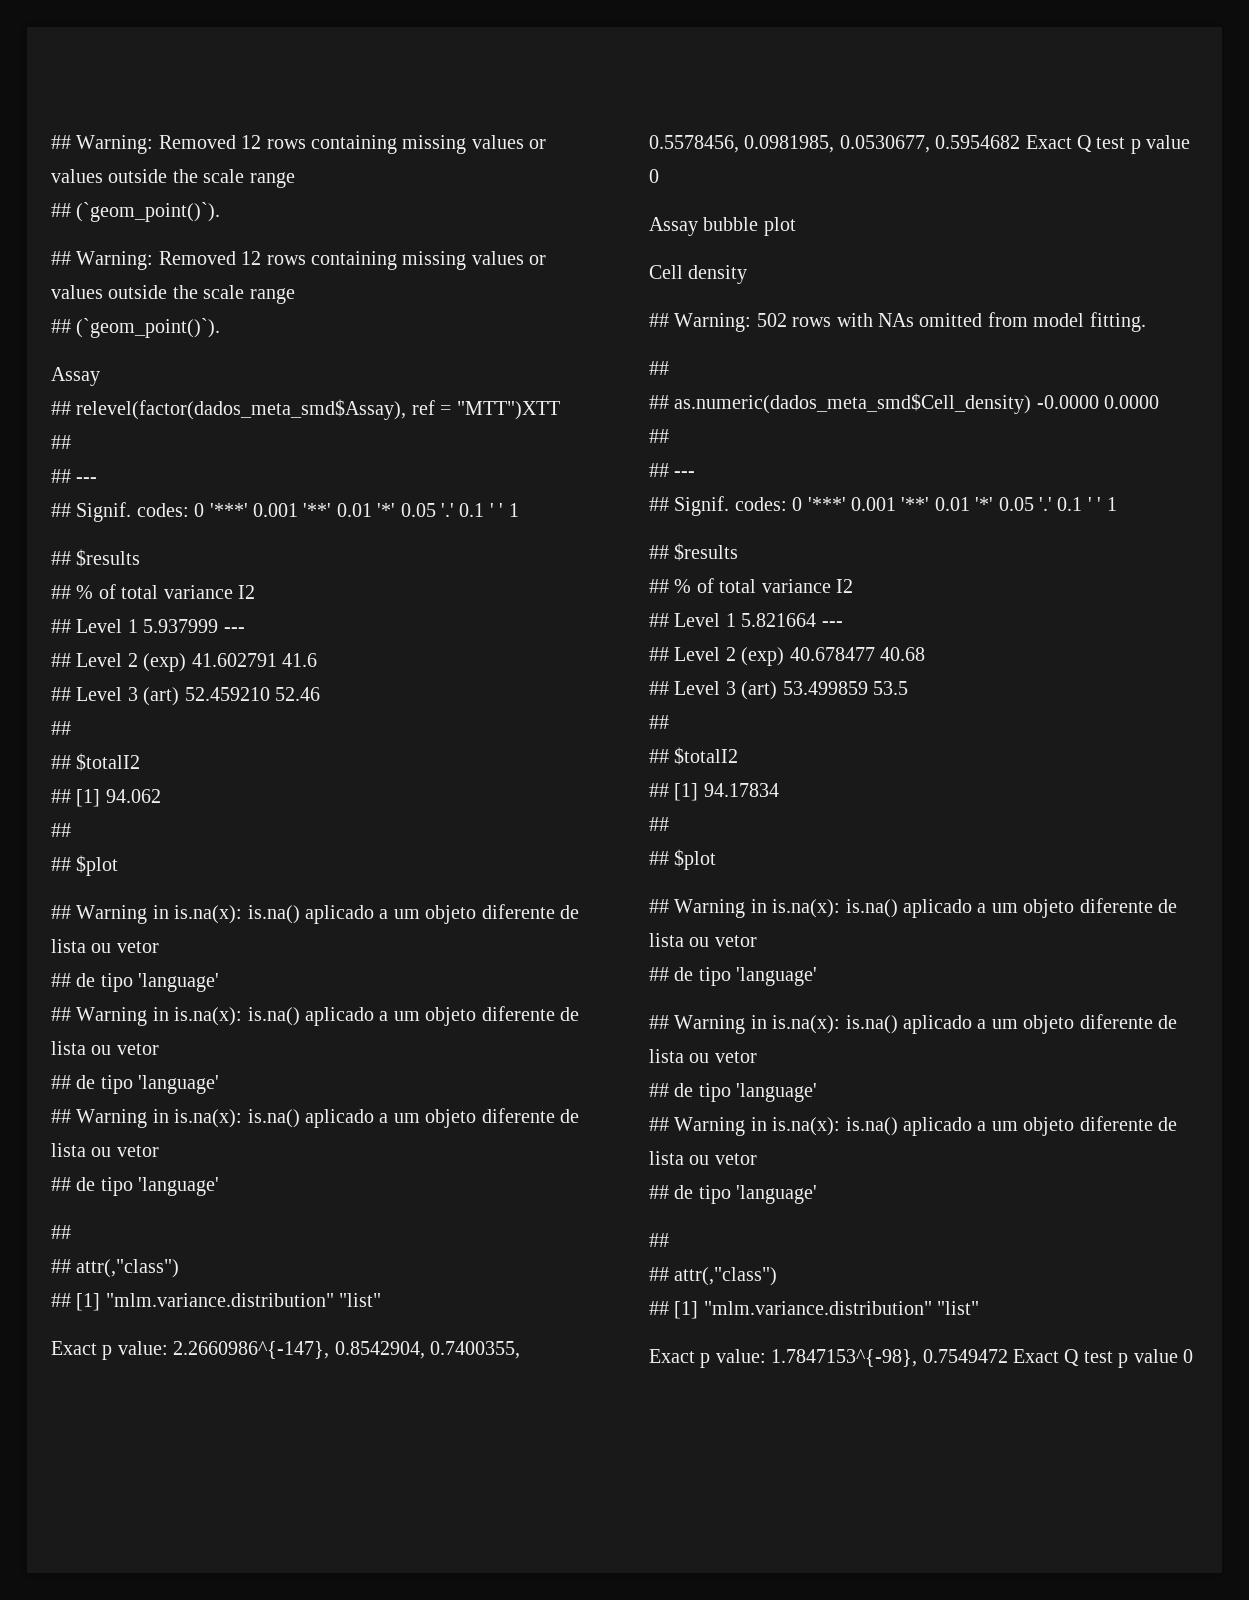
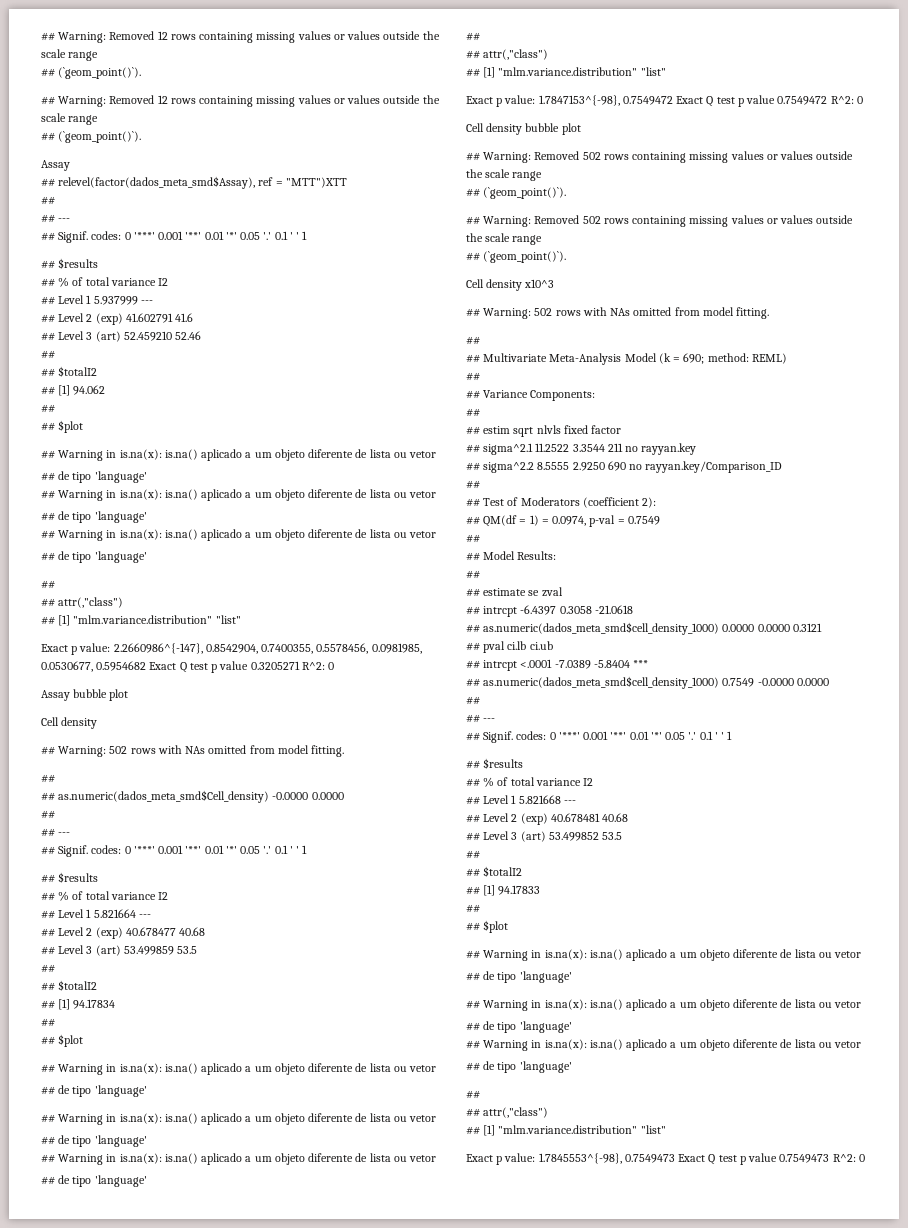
- Exact p value: 2.2660986^{-147}, 0.8542904, 0.7400355, 0.5578456, 0.0981985, 0.0530677, 0.5954682 Exact Q test p value 0
+ Exact p value: 2.2660986^{-147}, 0.8542904, 0.7400355, 0.5578456, 0.0981985, 0.0530677, 0.5954682 Exact Q test p value 0.3205271 R^2: 0
- Exact p value: 1.7847153^{-98}, 0.7549472 Exact Q test p value 0
+ Exact p value: 1.7847153^{-98}, 0.7549472 Exact Q test p value 0.7549472 R^2: 0
+ Cell density bubble plot
+ ## Warning: Removed 502 rows containing missing values or values outside the scale range
+ ## (`geom_point()`).
+ ## Warning: Removed 502 rows containing missing values or values outside the scale range
+ ## (`geom_point()`).
+ Cell density x10^3
+ ## Warning: 502 rows with NAs omitted from model fitting.
+ ##
+ ## Multivariate Meta-Analysis Model (k = 690; method: REML)
+ ##
+ ## Variance Components:
+ ##
+ ## estim sqrt nlvls fixed factor
+ ## sigma^2.1 11.2522 3.3544 211 no rayyan.key
+ ## sigma^2.2 8.5555 2.9250 690 no rayyan.key/Comparison_ID
+ ##
+ ## Test of Moderators (coefficient 2):
+ ## QM(df = 1) = 0.0974, p-val = 0.7549
+ ##
+ ## Model Results:
+ ##
+ ## estimate se zval
+ ## intrcpt -6.4397 0.3058 -21.0618
+ ## as.numeric(dados_meta_smd$cell_density_1000) 0.0000 0.0000 0.3121
+ ## pval ci.lb ci.ub
+ ## intrcpt <.0001 -7.0389 -5.8404 ***
+ ## as.numeric(dados_meta_smd$cell_density_1000) 0.7549 -0.0000 0.0000
+ ##
+ ## ---
+ ## Signif. codes: 0 '***' 0.001 '**' 0.01 '*' 0.05 '.' 0.1 ' ' 1
+ ## $results
+ ## % of total variance I2
+ ## Level 1 5.821668 ---
+ ## Level 2 (exp) 40.678481 40.68
+ ## Level 3 (art) 53.499852 53.5
+ ##
+ ## $totalI2
+ ## [1] 94.17833
+ ##
+ ## $plot
+ ## Warning in is.na(x): is.na() aplicado a um objeto diferente de lista ou vetor
+ ## de tipo 'language'
+ ## Warning in is.na(x): is.na() aplicado a um objeto diferente de lista ou vetor
+ ## de tipo 'language'
+ ## Warning in is.na(x): is.na() aplicado a um objeto diferente de lista ou vetor
+ ## de tipo 'language'
+ ##
+ ## attr(,"class")
+ ## [1] "mlm.variance.distribution" "list"
+ Exact p value: 1.7845553^{-98}, 0.7549473 Exact Q test p value 0.7549473 R^2: 0

